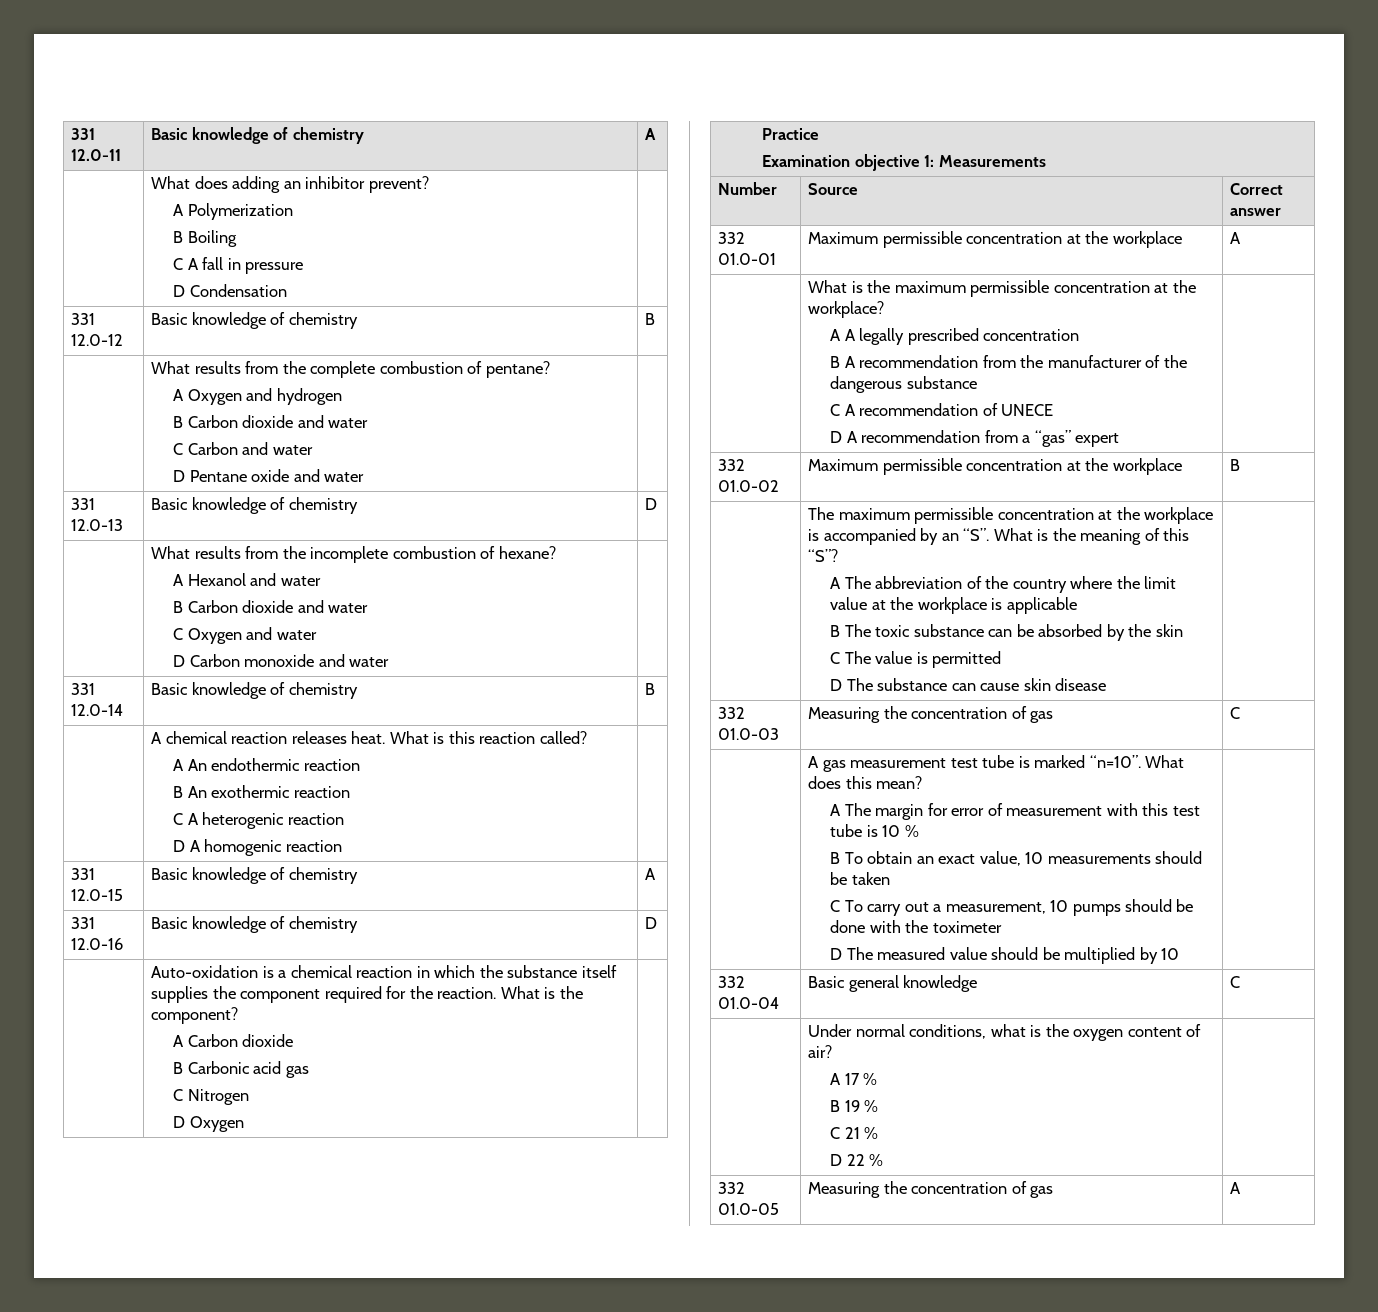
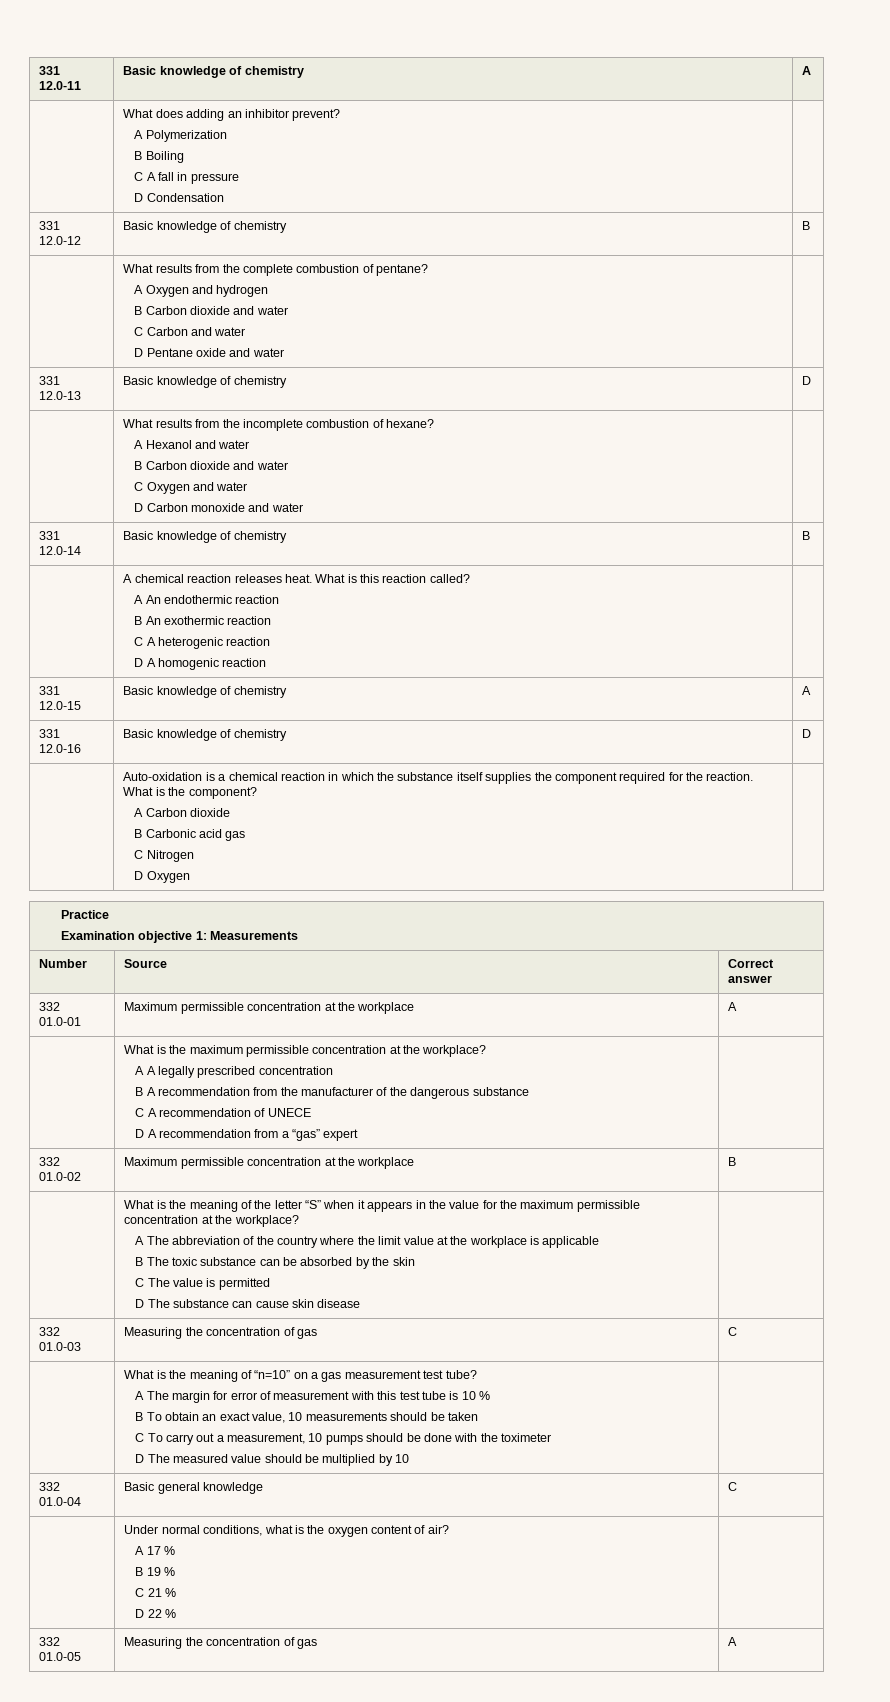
- The maximum permissible concentration at the workplace is accompanied by an “S”. What is the meaning of this “S”?
+ What is the meaning of the letter “S” when it appears in the value for the maximum permissible concentration at the workplace?
- A gas measurement test tube is marked “n=10”. What does this mean?
+ What is the meaning of “n=10” on a gas measurement test tube?

